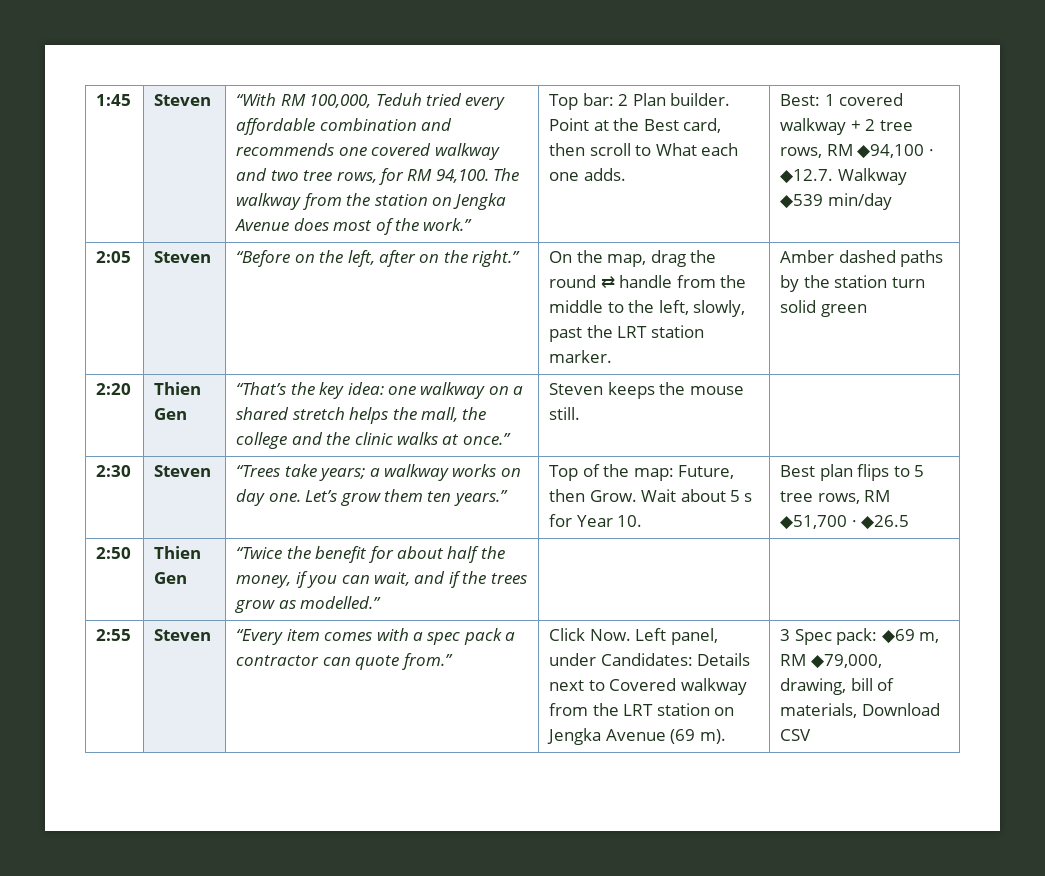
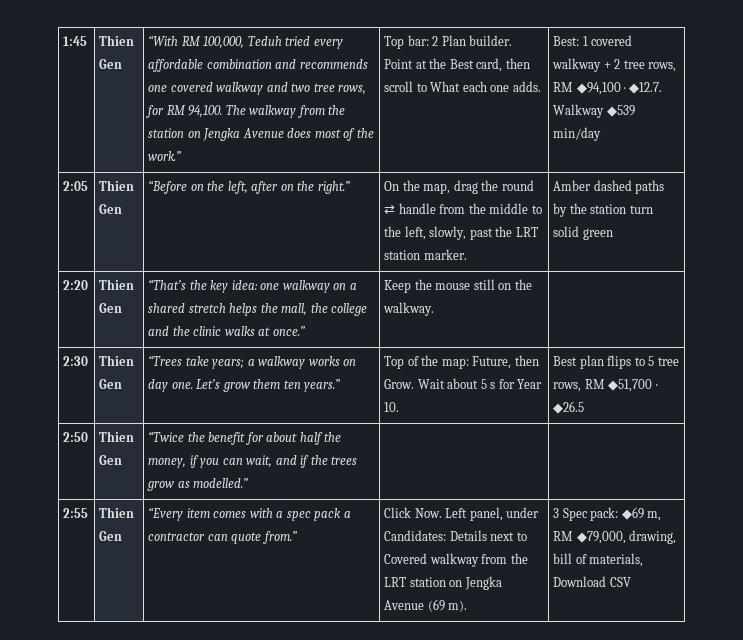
- 1:45 | Steven
+ 1:45 | Thien Gen
- 2:05 | Steven | “Before on the left, after on the right.” | On the map, drag the round ⇄ handle from the middle to the left, slowly, past the LRT station marker. | Amber dashed paths by the station turn solid green
+ 2:05 | Thien Gen | “Before on the left, after on the right.” | On the map, drag the round ⇄ handle from the middle to the left, slowly, past the LRT station marker. | Amber dashed paths by the station turn solid green
- 2:20 | Thien Gen | “That’s the key idea: one walkway on a shared stretch helps the mall, the college and the clinic walks at once.” | Steven keeps the mouse still. |
+ 2:20 | Thien Gen | “That’s the key idea: one walkway on a shared stretch helps the mall, the college and the clinic walks at once.” | Keep the mouse still on the walkway. |
- 2:30 | Steven
+ 2:30 | Thien Gen
- 2:55 | Steven
+ 2:55 | Thien Gen

